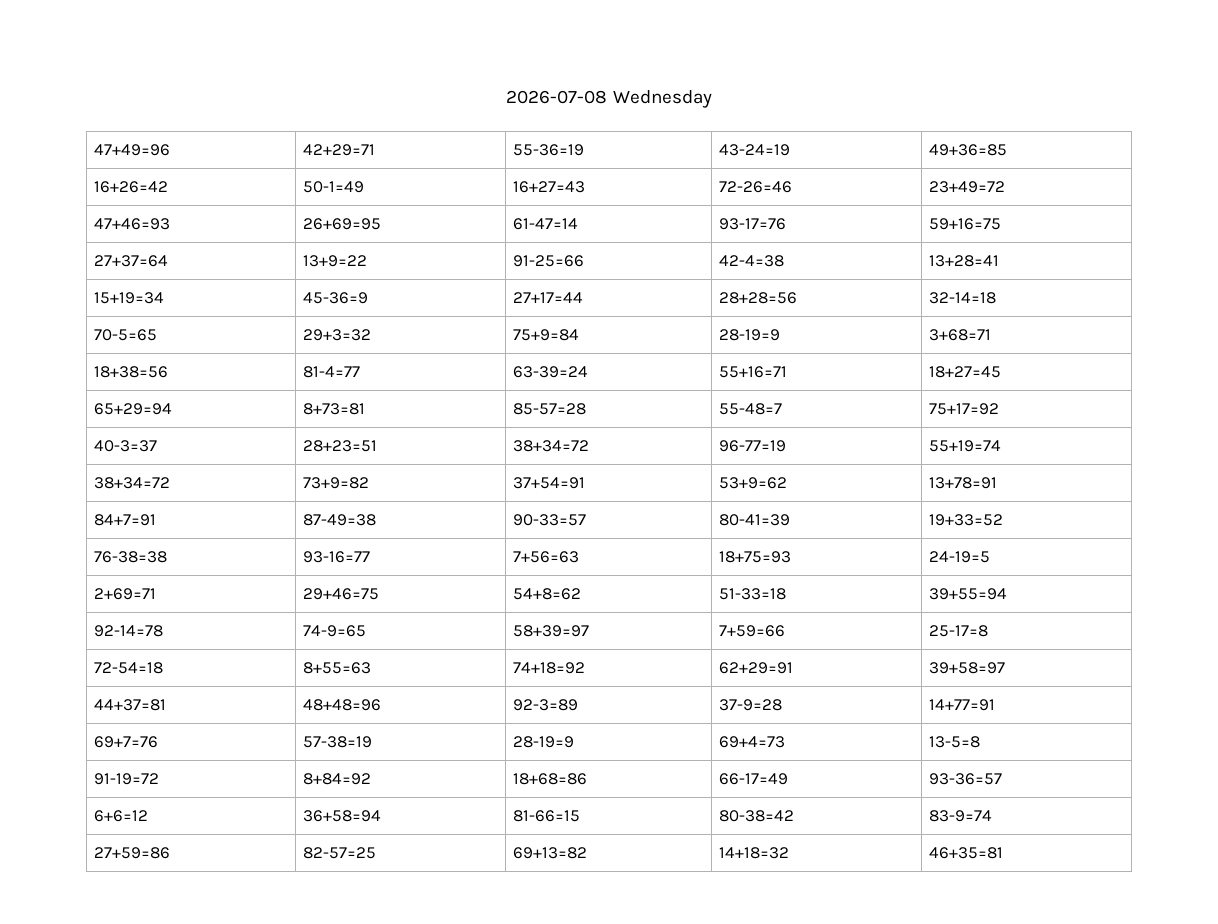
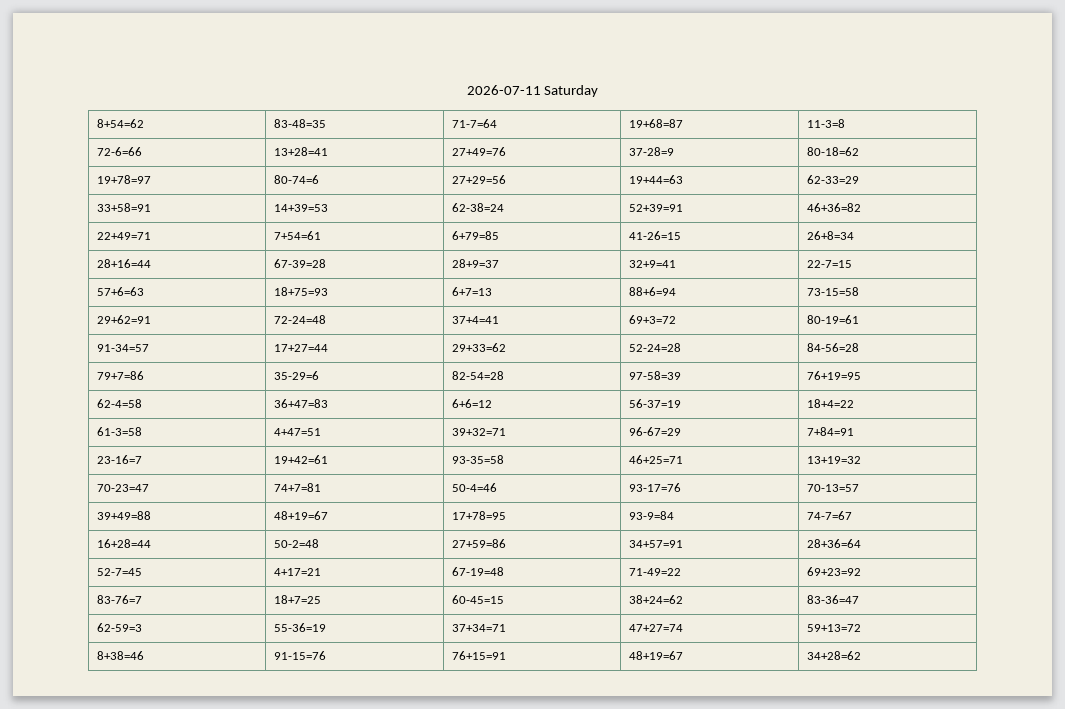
- 2026-07-08 Wednesday
- 47+49=96 | 42+29=71 | 55-36=19 | 43-24=19 | 49+36=85
- 16+26=42 | 50-1=49 | 16+27=43 | 72-26=46 | 23+49=72
- 47+46=93 | 26+69=95 | 61-47=14 | 93-17=76 | 59+16=75
- 27+37=64 | 13+9=22 | 91-25=66 | 42-4=38 | 13+28=41
- 15+19=34 | 45-36=9 | 27+17=44 | 28+28=56 | 32-14=18
- 70-5=65 | 29+3=32 | 75+9=84 | 28-19=9 | 3+68=71
- 18+38=56 | 81-4=77 | 63-39=24 | 55+16=71 | 18+27=45
- 65+29=94 | 8+73=81 | 85-57=28 | 55-48=7 | 75+17=92
- 40-3=37 | 28+23=51 | 38+34=72 | 96-77=19 | 55+19=74
- 38+34=72 | 73+9=82 | 37+54=91 | 53+9=62 | 13+78=91
- 84+7=91 | 87-49=38 | 90-33=57 | 80-41=39 | 19+33=52
- 76-38=38 | 93-16=77 | 7+56=63 | 18+75=93 | 24-19=5
- 2+69=71 | 29+46=75 | 54+8=62 | 51-33=18 | 39+55=94
- 92-14=78 | 74-9=65 | 58+39=97 | 7+59=66 | 25-17=8
- 72-54=18 | 8+55=63 | 74+18=92 | 62+29=91 | 39+58=97
- 44+37=81 | 48+48=96 | 92-3=89 | 37-9=28 | 14+77=91
- 69+7=76 | 57-38=19 | 28-19=9 | 69+4=73 | 13-5=8
- 91-19=72 | 8+84=92 | 18+68=86 | 66-17=49 | 93-36=57
- 6+6=12 | 36+58=94 | 81-66=15 | 80-38=42 | 83-9=74
- 27+59=86 | 82-57=25 | 69+13=82 | 14+18=32 | 46+35=81
+ 2026-07-11 Saturday
+ 8+54=62 | 83-48=35 | 71-7=64 | 19+68=87 | 11-3=8
+ 72-6=66 | 13+28=41 | 27+49=76 | 37-28=9 | 80-18=62
+ 19+78=97 | 80-74=6 | 27+29=56 | 19+44=63 | 62-33=29
+ 33+58=91 | 14+39=53 | 62-38=24 | 52+39=91 | 46+36=82
+ 22+49=71 | 7+54=61 | 6+79=85 | 41-26=15 | 26+8=34
+ 28+16=44 | 67-39=28 | 28+9=37 | 32+9=41 | 22-7=15
+ 57+6=63 | 18+75=93 | 6+7=13 | 88+6=94 | 73-15=58
+ 29+62=91 | 72-24=48 | 37+4=41 | 69+3=72 | 80-19=61
+ 91-34=57 | 17+27=44 | 29+33=62 | 52-24=28 | 84-56=28
+ 79+7=86 | 35-29=6 | 82-54=28 | 97-58=39 | 76+19=95
+ 62-4=58 | 36+47=83 | 6+6=12 | 56-37=19 | 18+4=22
+ 61-3=58 | 4+47=51 | 39+32=71 | 96-67=29 | 7+84=91
+ 23-16=7 | 19+42=61 | 93-35=58 | 46+25=71 | 13+19=32
+ 70-23=47 | 74+7=81 | 50-4=46 | 93-17=76 | 70-13=57
+ 39+49=88 | 48+19=67 | 17+78=95 | 93-9=84 | 74-7=67
+ 16+28=44 | 50-2=48 | 27+59=86 | 34+57=91 | 28+36=64
+ 52-7=45 | 4+17=21 | 67-19=48 | 71-49=22 | 69+23=92
+ 83-76=7 | 18+7=25 | 60-45=15 | 38+24=62 | 83-36=47
+ 62-59=3 | 55-36=19 | 37+34=71 | 47+27=74 | 59+13=72
+ 8+38=46 | 91-15=76 | 76+15=91 | 48+19=67 | 34+28=62

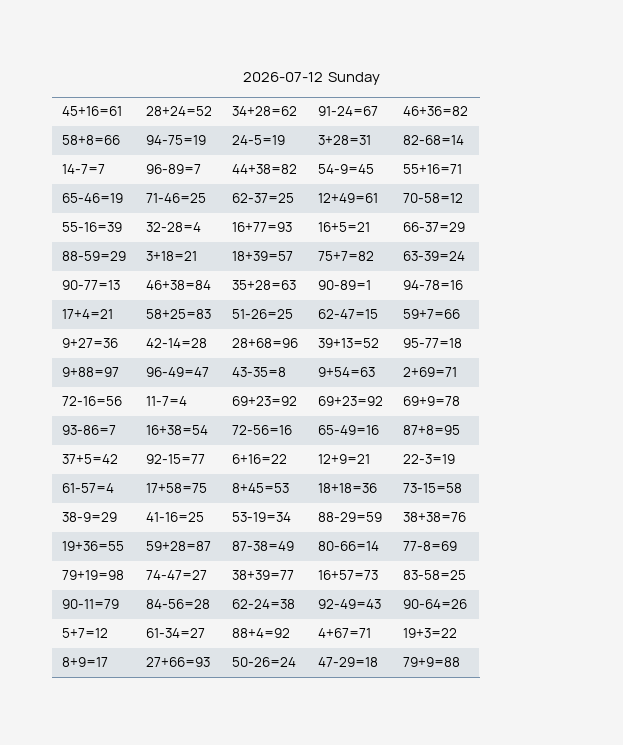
- 2026-07-11 Saturday
- 8+54=62 | 83-48=35 | 71-7=64 | 19+68=87 | 11-3=8
- 72-6=66 | 13+28=41 | 27+49=76 | 37-28=9 | 80-18=62
- 19+78=97 | 80-74=6 | 27+29=56 | 19+44=63 | 62-33=29
- 33+58=91 | 14+39=53 | 62-38=24 | 52+39=91 | 46+36=82
- 22+49=71 | 7+54=61 | 6+79=85 | 41-26=15 | 26+8=34
- 28+16=44 | 67-39=28 | 28+9=37 | 32+9=41 | 22-7=15
- 57+6=63 | 18+75=93 | 6+7=13 | 88+6=94 | 73-15=58
- 29+62=91 | 72-24=48 | 37+4=41 | 69+3=72 | 80-19=61
- 91-34=57 | 17+27=44 | 29+33=62 | 52-24=28 | 84-56=28
- 79+7=86 | 35-29=6 | 82-54=28 | 97-58=39 | 76+19=95
- 62-4=58 | 36+47=83 | 6+6=12 | 56-37=19 | 18+4=22
- 61-3=58 | 4+47=51 | 39+32=71 | 96-67=29 | 7+84=91
- 23-16=7 | 19+42=61 | 93-35=58 | 46+25=71 | 13+19=32
- 70-23=47 | 74+7=81 | 50-4=46 | 93-17=76 | 70-13=57
- 39+49=88 | 48+19=67 | 17+78=95 | 93-9=84 | 74-7=67
- 16+28=44 | 50-2=48 | 27+59=86 | 34+57=91 | 28+36=64
- 52-7=45 | 4+17=21 | 67-19=48 | 71-49=22 | 69+23=92
- 83-76=7 | 18+7=25 | 60-45=15 | 38+24=62 | 83-36=47
- 62-59=3 | 55-36=19 | 37+34=71 | 47+27=74 | 59+13=72
- 8+38=46 | 91-15=76 | 76+15=91 | 48+19=67 | 34+28=62
+ 2026-07-12 Sunday
+ 45+16=61 | 28+24=52 | 34+28=62 | 91-24=67 | 46+36=82
+ 58+8=66 | 94-75=19 | 24-5=19 | 3+28=31 | 82-68=14
+ 14-7=7 | 96-89=7 | 44+38=82 | 54-9=45 | 55+16=71
+ 65-46=19 | 71-46=25 | 62-37=25 | 12+49=61 | 70-58=12
+ 55-16=39 | 32-28=4 | 16+77=93 | 16+5=21 | 66-37=29
+ 88-59=29 | 3+18=21 | 18+39=57 | 75+7=82 | 63-39=24
+ 90-77=13 | 46+38=84 | 35+28=63 | 90-89=1 | 94-78=16
+ 17+4=21 | 58+25=83 | 51-26=25 | 62-47=15 | 59+7=66
+ 9+27=36 | 42-14=28 | 28+68=96 | 39+13=52 | 95-77=18
+ 9+88=97 | 96-49=47 | 43-35=8 | 9+54=63 | 2+69=71
+ 72-16=56 | 11-7=4 | 69+23=92 | 69+23=92 | 69+9=78
+ 93-86=7 | 16+38=54 | 72-56=16 | 65-49=16 | 87+8=95
+ 37+5=42 | 92-15=77 | 6+16=22 | 12+9=21 | 22-3=19
+ 61-57=4 | 17+58=75 | 8+45=53 | 18+18=36 | 73-15=58
+ 38-9=29 | 41-16=25 | 53-19=34 | 88-29=59 | 38+38=76
+ 19+36=55 | 59+28=87 | 87-38=49 | 80-66=14 | 77-8=69
+ 79+19=98 | 74-47=27 | 38+39=77 | 16+57=73 | 83-58=25
+ 90-11=79 | 84-56=28 | 62-24=38 | 92-49=43 | 90-64=26
+ 5+7=12 | 61-34=27 | 88+4=92 | 4+67=71 | 19+3=22
+ 8+9=17 | 27+66=93 | 50-26=24 | 47-29=18 | 79+9=88

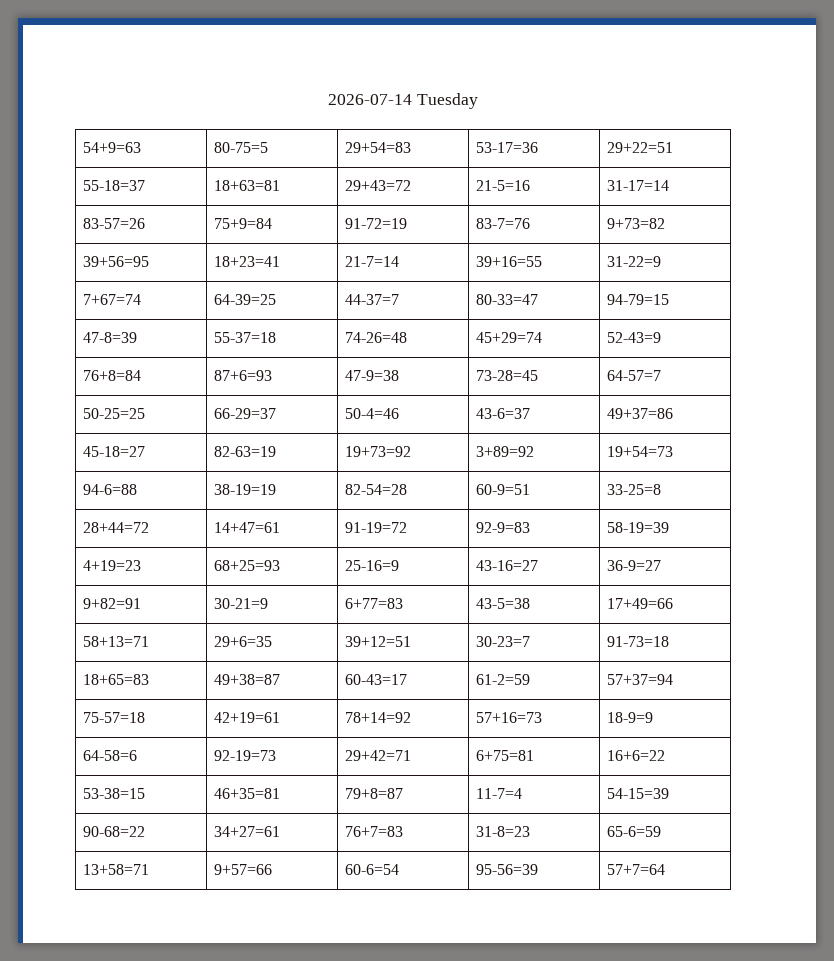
- 2026-07-12 Sunday
- 45+16=61 | 28+24=52 | 34+28=62 | 91-24=67 | 46+36=82
- 58+8=66 | 94-75=19 | 24-5=19 | 3+28=31 | 82-68=14
- 14-7=7 | 96-89=7 | 44+38=82 | 54-9=45 | 55+16=71
- 65-46=19 | 71-46=25 | 62-37=25 | 12+49=61 | 70-58=12
- 55-16=39 | 32-28=4 | 16+77=93 | 16+5=21 | 66-37=29
- 88-59=29 | 3+18=21 | 18+39=57 | 75+7=82 | 63-39=24
- 90-77=13 | 46+38=84 | 35+28=63 | 90-89=1 | 94-78=16
- 17+4=21 | 58+25=83 | 51-26=25 | 62-47=15 | 59+7=66
- 9+27=36 | 42-14=28 | 28+68=96 | 39+13=52 | 95-77=18
- 9+88=97 | 96-49=47 | 43-35=8 | 9+54=63 | 2+69=71
- 72-16=56 | 11-7=4 | 69+23=92 | 69+23=92 | 69+9=78
- 93-86=7 | 16+38=54 | 72-56=16 | 65-49=16 | 87+8=95
- 37+5=42 | 92-15=77 | 6+16=22 | 12+9=21 | 22-3=19
- 61-57=4 | 17+58=75 | 8+45=53 | 18+18=36 | 73-15=58
- 38-9=29 | 41-16=25 | 53-19=34 | 88-29=59 | 38+38=76
- 19+36=55 | 59+28=87 | 87-38=49 | 80-66=14 | 77-8=69
- 79+19=98 | 74-47=27 | 38+39=77 | 16+57=73 | 83-58=25
- 90-11=79 | 84-56=28 | 62-24=38 | 92-49=43 | 90-64=26
- 5+7=12 | 61-34=27 | 88+4=92 | 4+67=71 | 19+3=22
- 8+9=17 | 27+66=93 | 50-26=24 | 47-29=18 | 79+9=88
+ 2026-07-14 Tuesday
+ 54+9=63 | 80-75=5 | 29+54=83 | 53-17=36 | 29+22=51
+ 55-18=37 | 18+63=81 | 29+43=72 | 21-5=16 | 31-17=14
+ 83-57=26 | 75+9=84 | 91-72=19 | 83-7=76 | 9+73=82
+ 39+56=95 | 18+23=41 | 21-7=14 | 39+16=55 | 31-22=9
+ 7+67=74 | 64-39=25 | 44-37=7 | 80-33=47 | 94-79=15
+ 47-8=39 | 55-37=18 | 74-26=48 | 45+29=74 | 52-43=9
+ 76+8=84 | 87+6=93 | 47-9=38 | 73-28=45 | 64-57=7
+ 50-25=25 | 66-29=37 | 50-4=46 | 43-6=37 | 49+37=86
+ 45-18=27 | 82-63=19 | 19+73=92 | 3+89=92 | 19+54=73
+ 94-6=88 | 38-19=19 | 82-54=28 | 60-9=51 | 33-25=8
+ 28+44=72 | 14+47=61 | 91-19=72 | 92-9=83 | 58-19=39
+ 4+19=23 | 68+25=93 | 25-16=9 | 43-16=27 | 36-9=27
+ 9+82=91 | 30-21=9 | 6+77=83 | 43-5=38 | 17+49=66
+ 58+13=71 | 29+6=35 | 39+12=51 | 30-23=7 | 91-73=18
+ 18+65=83 | 49+38=87 | 60-43=17 | 61-2=59 | 57+37=94
+ 75-57=18 | 42+19=61 | 78+14=92 | 57+16=73 | 18-9=9
+ 64-58=6 | 92-19=73 | 29+42=71 | 6+75=81 | 16+6=22
+ 53-38=15 | 46+35=81 | 79+8=87 | 11-7=4 | 54-15=39
+ 90-68=22 | 34+27=61 | 76+7=83 | 31-8=23 | 65-6=59
+ 13+58=71 | 9+57=66 | 60-6=54 | 95-56=39 | 57+7=64

